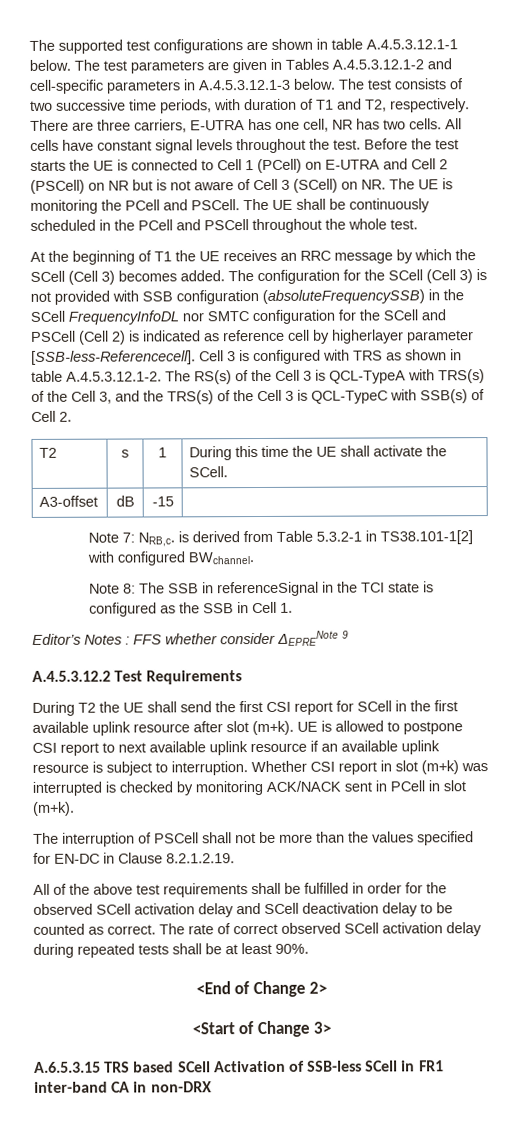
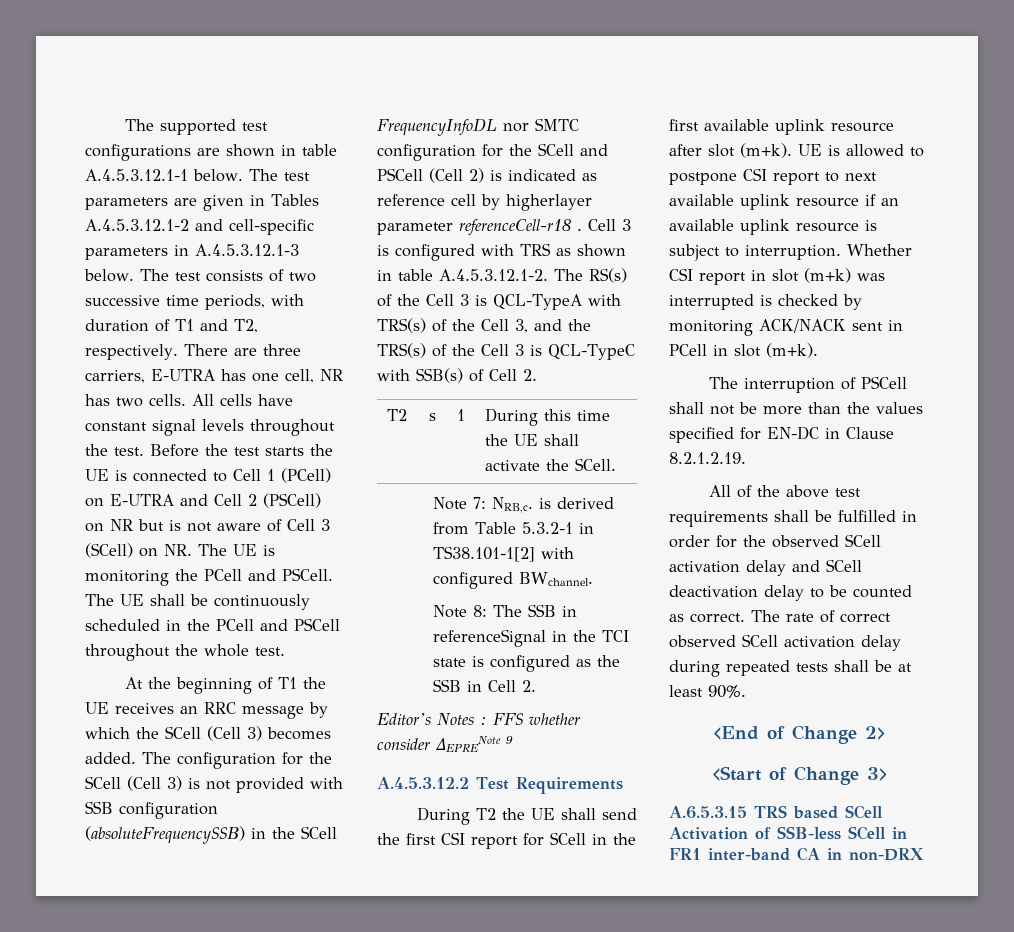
- The configuration for the SCell (Cell 3) is not provided with SSB configuration (absoluteFrequencySSB) in the SCell FrequencyInfoDL nor SMTC configuration for the SCell and PSCell (Cell 2) is indicated as reference cell by higherlayer parameter [SSB-less-Referencecell].
+ The configuration for the SCell (Cell 3) is not provided with SSB configuration (absoluteFrequencySSB) in the SCell FrequencyInfoDL nor SMTC configuration for the SCell and PSCell (Cell 2) is indicated as reference cell by higherlayer parameter referenceCell-r18 .
- A3-offset | dB | -15 |
- Note 8: The SSB in referenceSignal in the TCI state is configured as the SSB in Cell 1.
+ Note 8: The SSB in referenceSignal in the TCI state is configured as the SSB in Cell 2.

